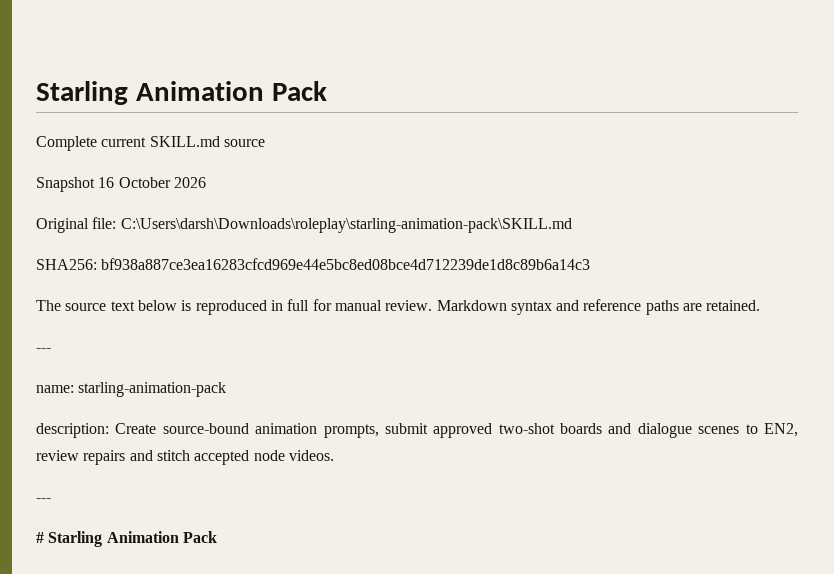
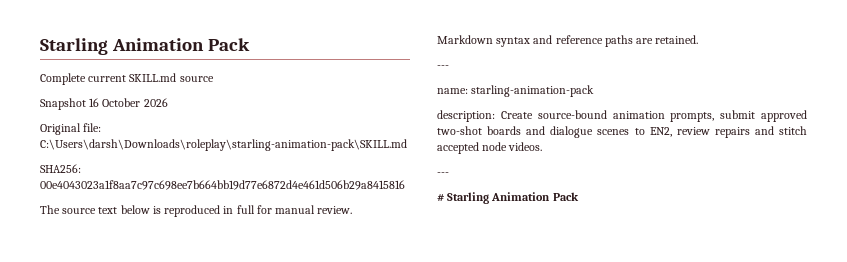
- SHA256: bf938a887ce3ea16283cfcd969e44e5bc8ed08bce4d712239de1d8c89b6a14c3
+ SHA256: 00e4043023a1f8aa7c97c698ee7b664bb19d77e6872d4e461d506b29a8415816

